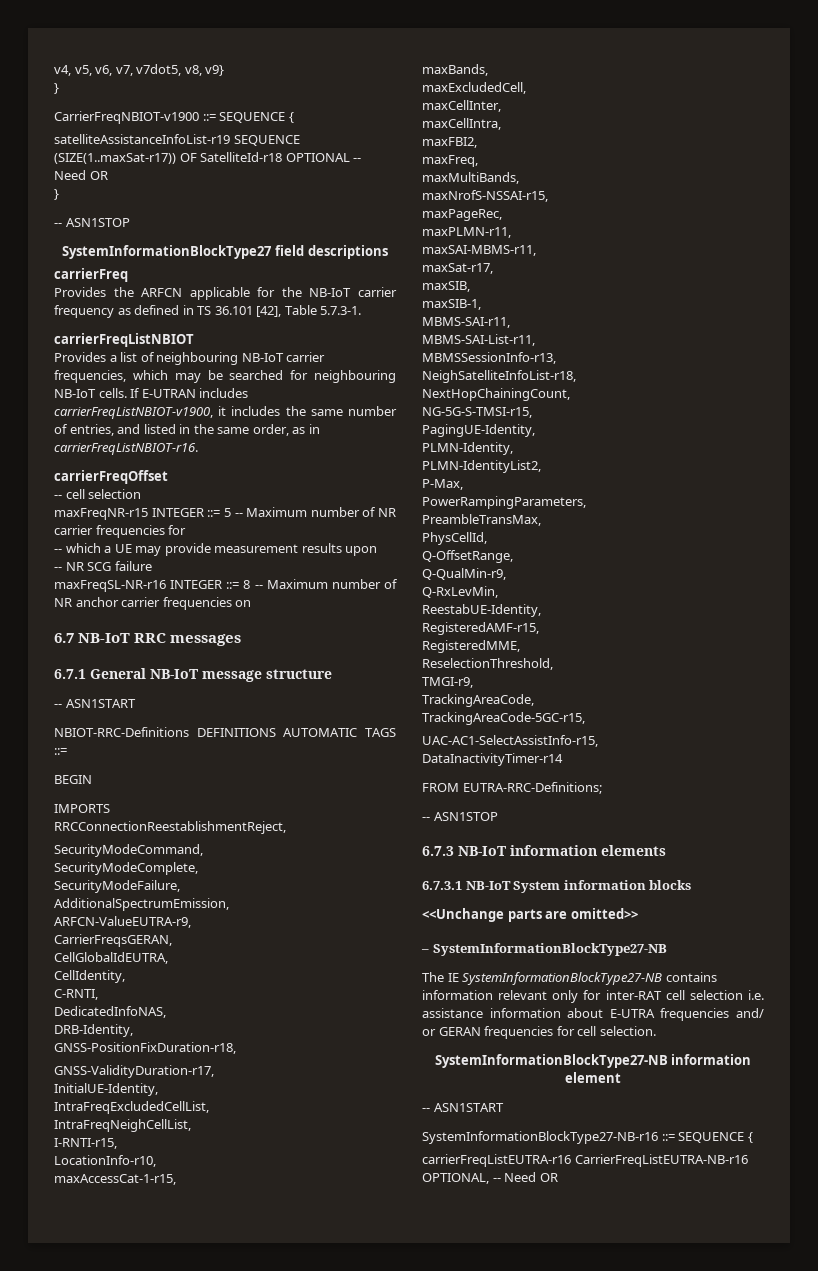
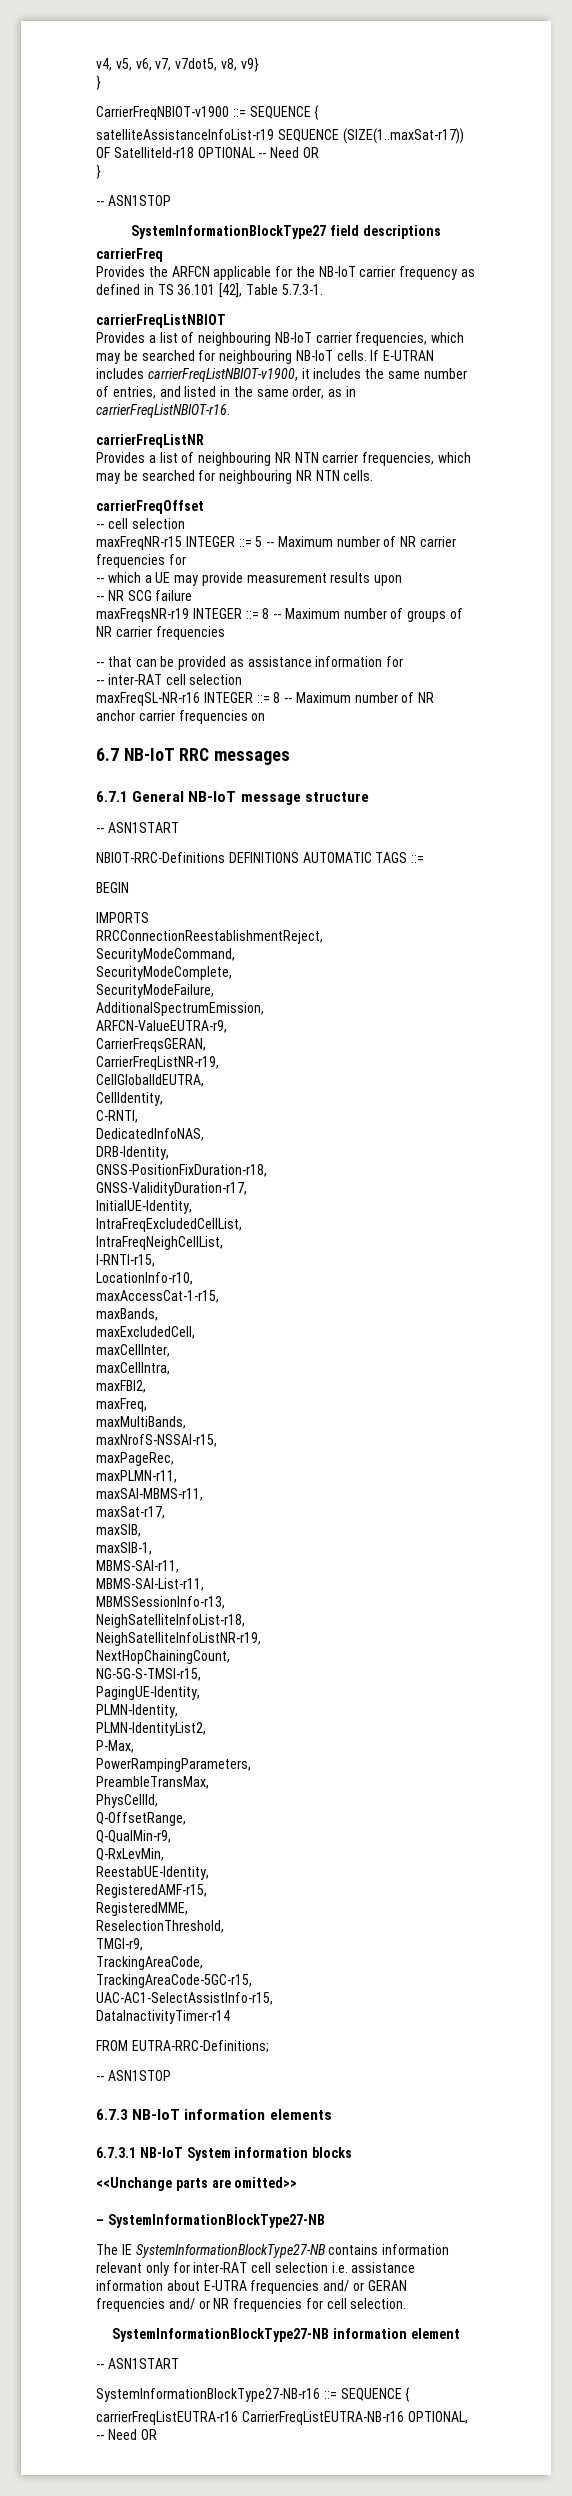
+ carrierFreqListNR
+ Provides a list of neighbouring NR NTN carrier frequencies, which may be searched for neighbouring NR NTN cells.
+ maxFreqsNR-r19 INTEGER ::= 8 -- Maximum number of groups of NR carrier frequencies
+ -- that can be provided as assistance information for
+ -- inter-RAT cell selection
+ CarrierFreqListNR-r19,
+ NeighSatelliteInfoListNR-r19,
- The IE SystemInformationBlockType27-NB contains information relevant only for inter-RAT cell selection i.e. assistance information about E-UTRA frequencies and/ or GERAN frequencies for cell selection.
+ The IE SystemInformationBlockType27-NB contains information relevant only for inter-RAT cell selection i.e. assistance information about E-UTRA frequencies and/ or GERAN frequencies and/ or NR frequencies for cell selection.

